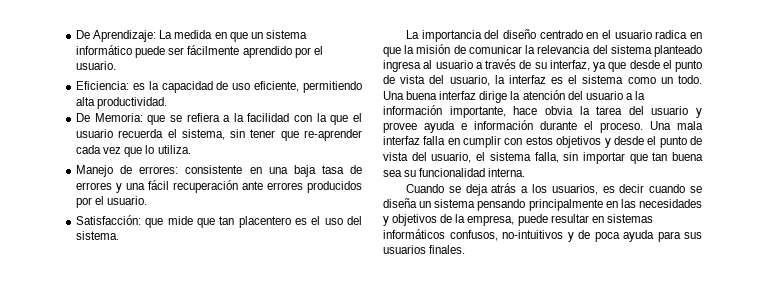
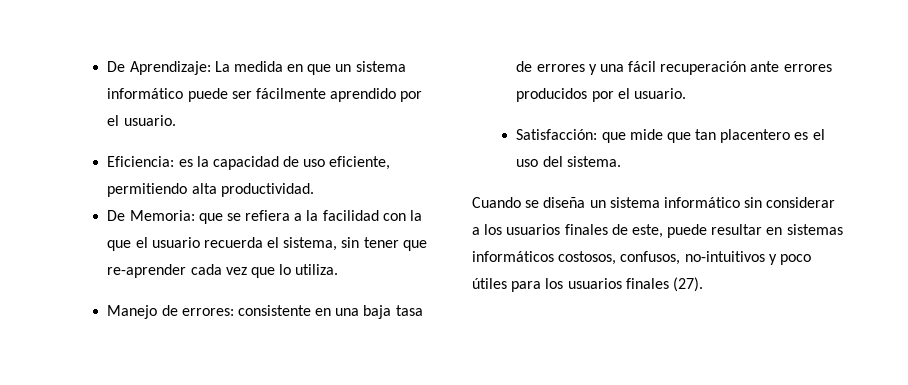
- La importancia del diseño centrado en el usuario radica en que la misión de comunicar la relevancia del sistema planteado ingresa al usuario a través de su interfaz, ya que desde el punto de vista del usuario, la interfaz es el sistema como un todo. Una buena interfaz dirige la atención del usuario a la información importante, hace obvia la tarea del usuario y provee ayuda e información durante el proceso. Una mala interfaz falla en cumplir con estos objetivos y desde el punto de vista del usuario, el sistema falla, sin importar que tan buena sea su funcionalidad interna.
- Cuando se deja atrás a los usuarios, es decir cuando se diseña un sistema pensando principalmente en las necesidades y objetivos de la empresa, puede resultar en sistemas informáticos confusos, no-intuitivos y de poca ayuda para sus usuarios finales.
+ Cuando se diseña un sistema informático sin considerar a los usuarios finales de este, puede resultar en sistemas informáticos costosos, confusos, no-intuitivos y poco útiles para los usuarios finales (27).

